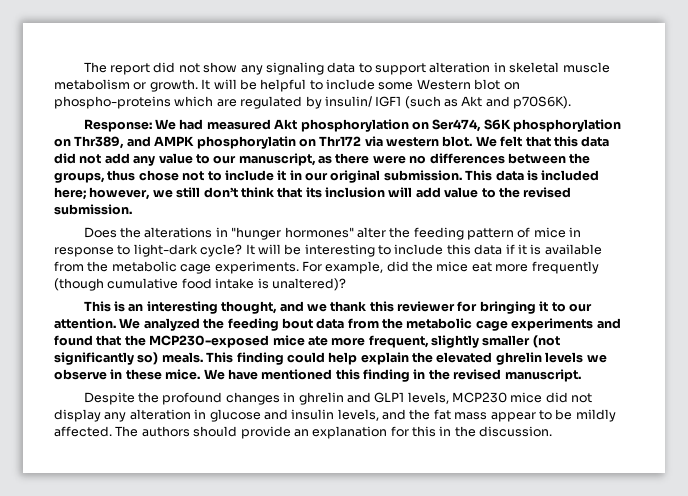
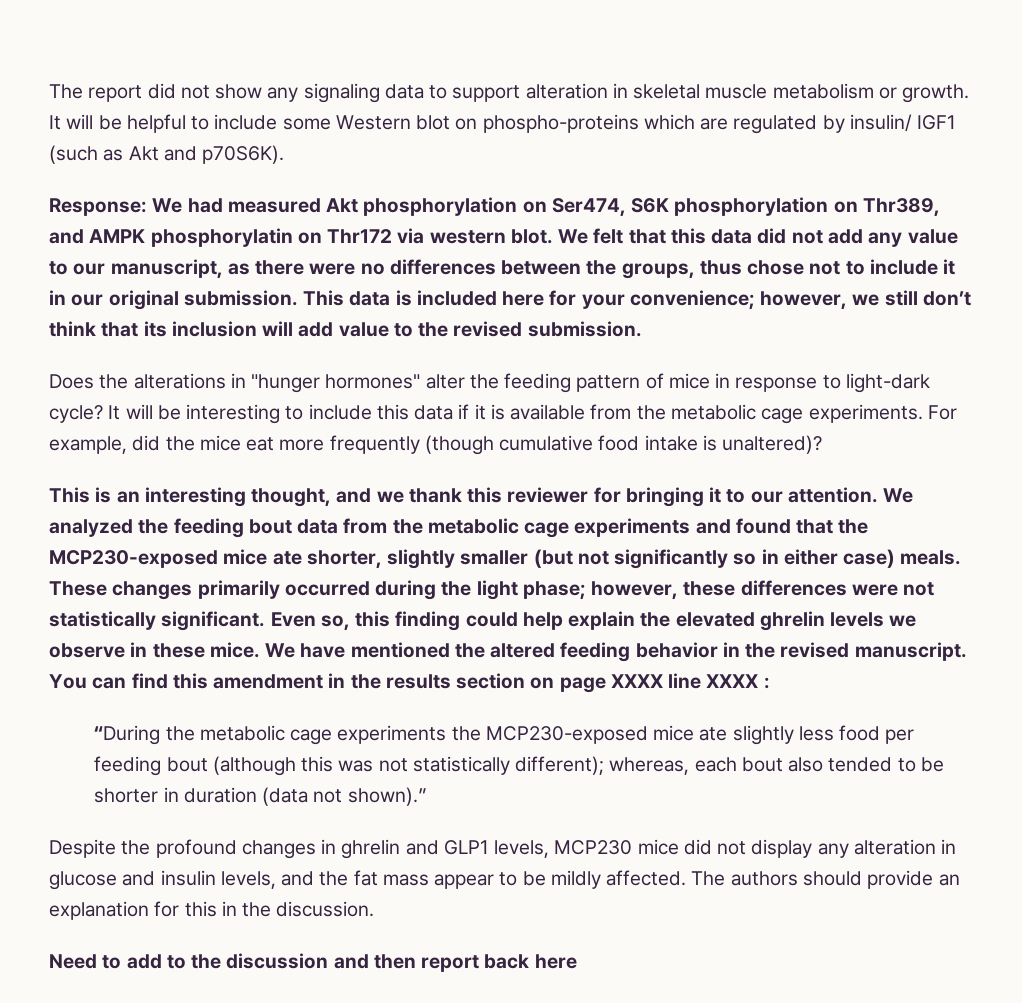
- This data is included here; however, we still don’t think that its inclusion will add value to the revised submission.
+ This data is included here for your convenience; however, we still don’t think that its inclusion will add value to the revised submission.
- We analyzed the feeding bout data from the metabolic cage experiments and found that the MCP230-exposed mice ate more frequent, slightly smaller (not significantly so) meals. This finding could help explain the elevated ghrelin levels we observe in these mice.
+ We analyzed the feeding bout data from the metabolic cage experiments and found that the MCP230-exposed mice ate shorter, slightly smaller (but not significantly so in either case) meals. These changes primarily occurred during the light phase; however, these differences were not statistically significant. Even so, this finding could help explain the elevated ghrelin levels we observe in these mice.
- We have mentioned this finding in the revised manuscript.
+ We have mentioned the altered feeding behavior in the revised manuscript. You can find this amendment in the results section on page XXXX line XXXX :
+ “During the metabolic cage experiments the MCP230-exposed mice ate slightly less food per feeding bout (although this was not statistically different); whereas, each bout also tended to be shorter in duration (data not shown).”
+ Need to add to the discussion and then report back here

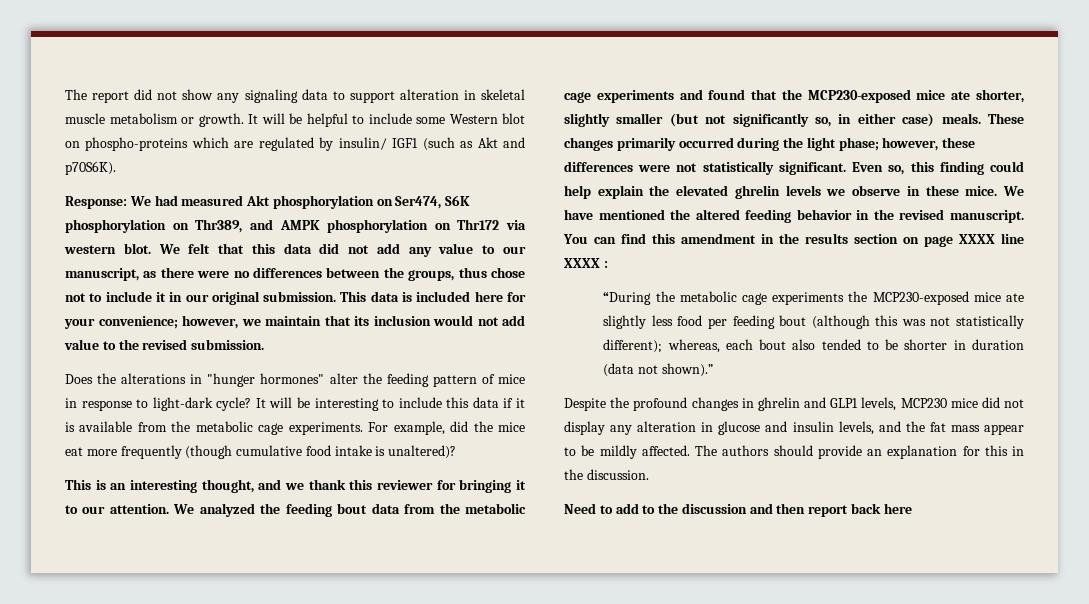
- Response: We had measured Akt phosphorylation on Ser474, S6K phosphorylation on Thr389, and AMPK phosphorylatin on Thr172 via western blot.
+ Response: We had measured Akt phosphorylation on Ser474, S6K phosphorylation on Thr389, and AMPK phosphorylation on Thr172 via western blot.
- This data is included here for your convenience; however, we still don’t think that its inclusion will add value to the revised submission.
+ This data is included here for your convenience; however, we maintain that its inclusion would not add value to the revised submission.
- We analyzed the feeding bout data from the metabolic cage experiments and found that the MCP230-exposed mice ate shorter, slightly smaller (but not significantly so in either case) meals.
+ We analyzed the feeding bout data from the metabolic cage experiments and found that the MCP230-exposed mice ate shorter, slightly smaller (but not significantly so, in either case) meals.

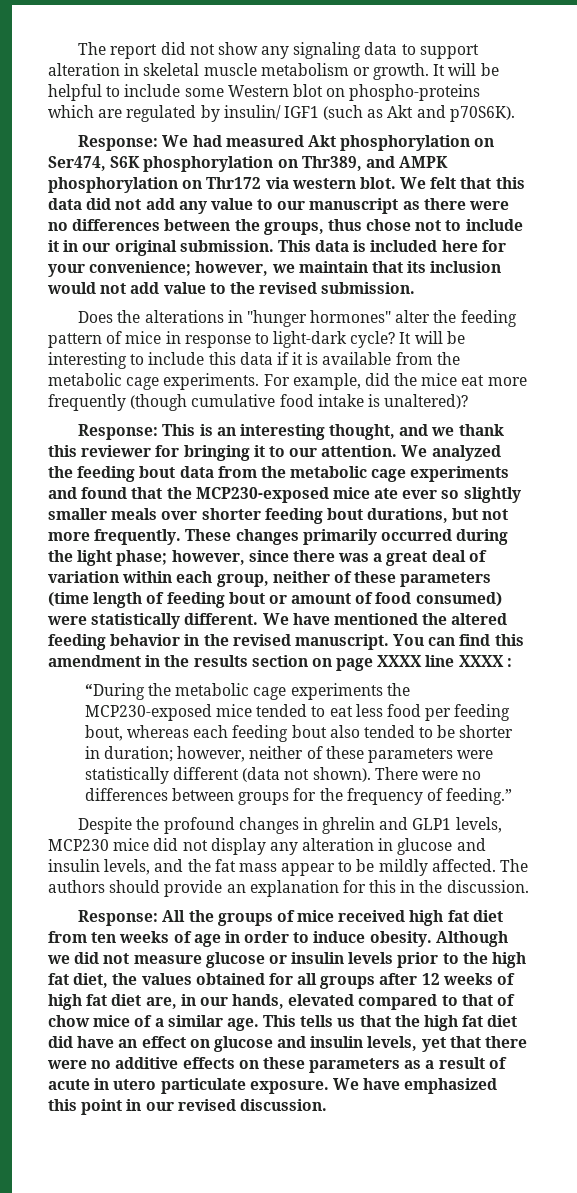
- We felt that this data did not add any value to our manuscript, as there were no differences between the groups, thus chose not to include it in our original submission.
+ We felt that this data did not add any value to our manuscript as there were no differences between the groups, thus chose not to include it in our original submission.
- This is an interesting thought, and we thank this reviewer for bringing it to our attention.
+ Response: This is an interesting thought, and we thank this reviewer for bringing it to our attention.
- We analyzed the feeding bout data from the metabolic cage experiments and found that the MCP230-exposed mice ate shorter, slightly smaller (but not significantly so, in either case) meals.
+ We analyzed the feeding bout data from the metabolic cage experiments and found that the MCP230-exposed mice ate ever so slightly smaller meals over shorter feeding bout durations, but not more frequently.
- These changes primarily occurred during the light phase; however, these differences were not statistically significant. Even so, this finding could help explain the elevated ghrelin levels we observe in these mice.
+ These changes primarily occurred during the light phase; however, since there was a great deal of variation within each group, neither of these parameters (time length of feeding bout or amount of food consumed) were statistically different.
- “During the metabolic cage experiments the MCP230-exposed mice ate slightly less food per feeding bout (although this was not statistically different); whereas, each bout also tended to be shorter in duration (data not shown).”
+ “During the metabolic cage experiments the MCP230-exposed mice tended to eat less food per feeding bout, whereas each feeding bout also tended to be shorter in duration; however, neither of these parameters were statistically different (data not shown). There were no differences between groups for the frequency of feeding.”
- Need to add to the discussion and then report back here
+ Response: All the groups of mice received high fat diet from ten weeks of age in order to induce obesity. Although we did not measure glucose or insulin levels prior to the high fat diet, the values obtained for all groups after 12 weeks of high fat diet are, in our hands, elevated compared to that of chow mice of a similar age. This tells us that the high fat diet did have an effect on glucose and insulin levels, yet that there were no additive effects on these parameters as a result of acute in utero particulate exposure. We have emphasized this point in our revised discussion.

